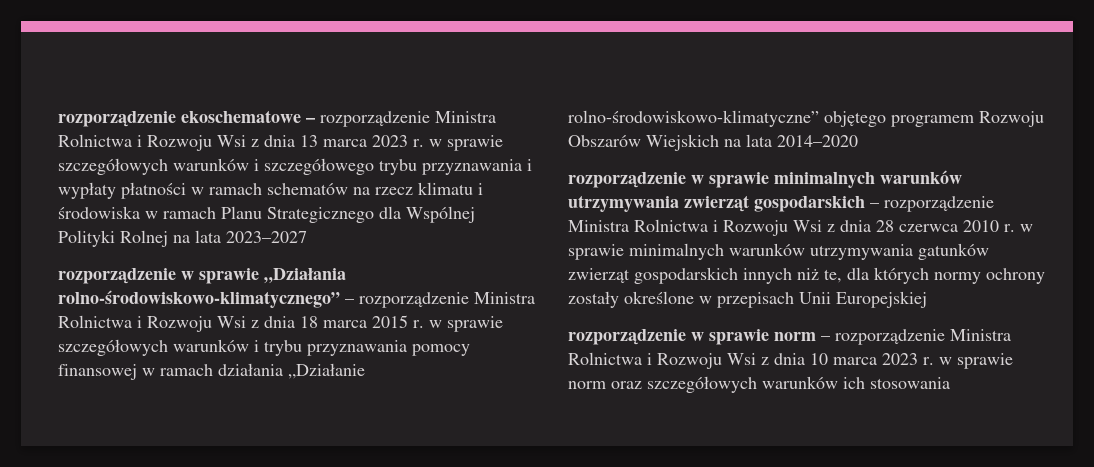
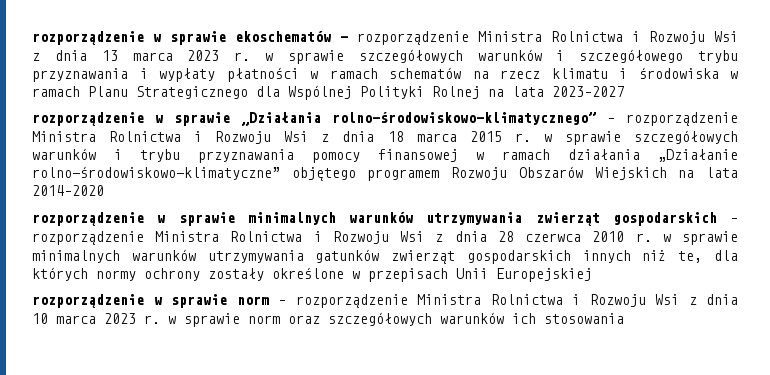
- rozporządzenie ekoschematowe – rozporządzenie Ministra Rolnictwa i Rozwoju Wsi z dnia 13 marca 2023 r. w sprawie szczegółowych warunków i szczegółowego trybu przyznawania i wypłaty płatności w ramach schematów na rzecz klimatu i środowiska w ramach Planu Strategicznego dla Wspólnej Polityki Rolnej na lata 2023–2027
+ rozporządzenie w sprawie ekoschematów – rozporządzenie Ministra Rolnictwa i Rozwoju Wsi z dnia 13 marca 2023 r. w sprawie szczegółowych warunków i szczegółowego trybu przyznawania i wypłaty płatności w ramach schematów na rzecz klimatu i środowiska w ramach Planu Strategicznego dla Wspólnej Polityki Rolnej na lata 2023–2027

